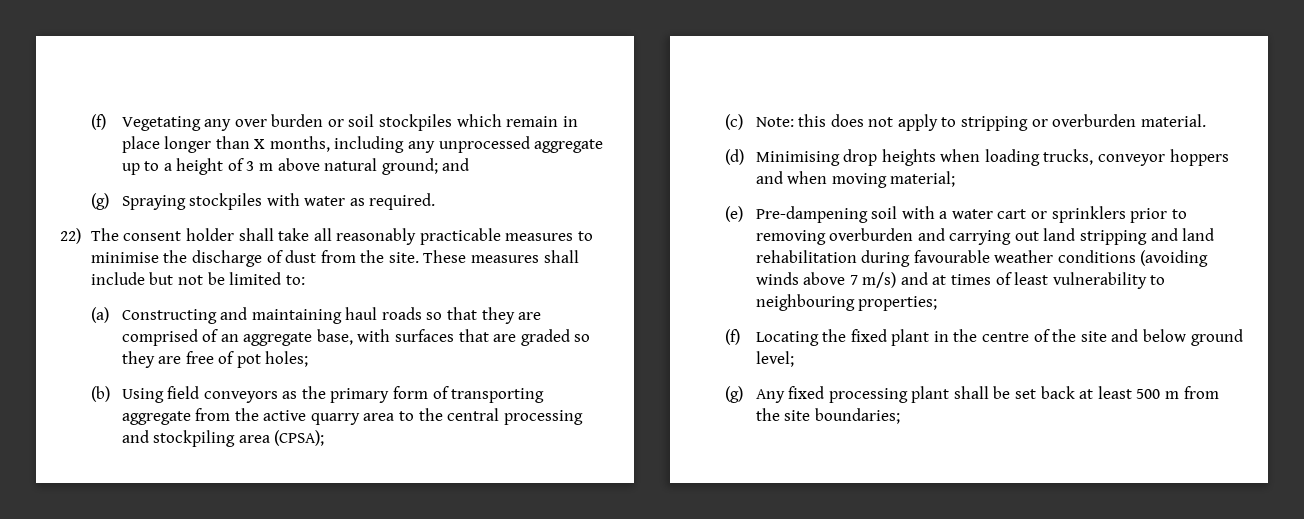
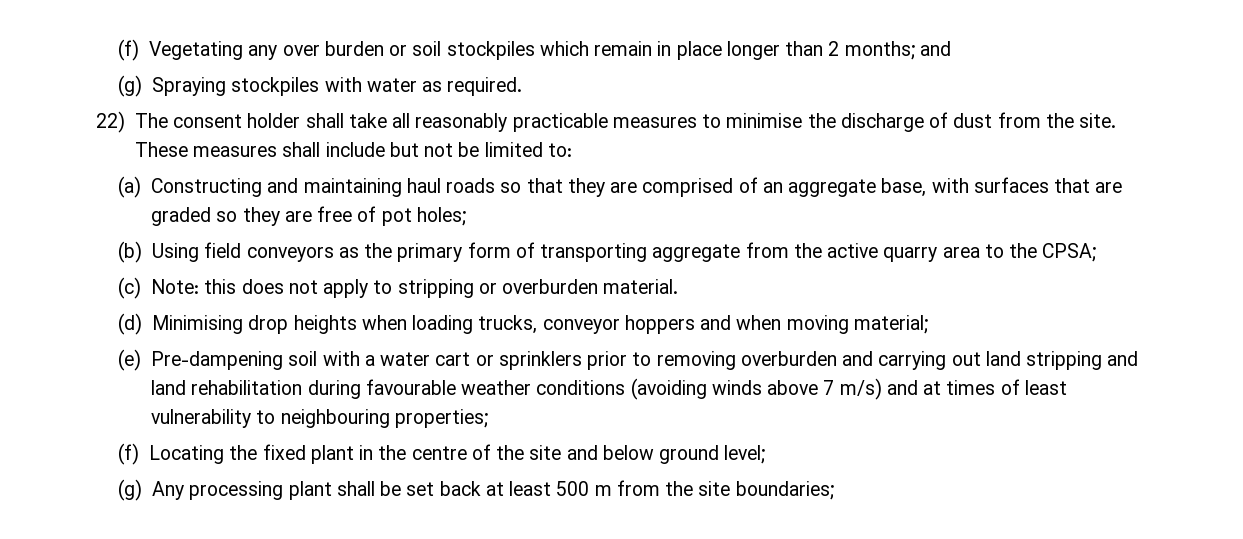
- (f) Vegetating any over burden or soil stockpiles which remain in place longer than X months, including any unprocessed aggregate up to a height of 3 m above natural ground; and
+ (f) Vegetating any over burden or soil stockpiles which remain in place longer than 2 months; and
- (b) Using field conveyors as the primary form of transporting aggregate from the active quarry area to the central processing and stockpiling area (CPSA);
+ (b) Using field conveyors as the primary form of transporting aggregate from the active quarry area to the CPSA;
- (g) Any fixed processing plant shall be set back at least 500 m from the site boundaries;
+ (g) Any processing plant shall be set back at least 500 m from the site boundaries;

